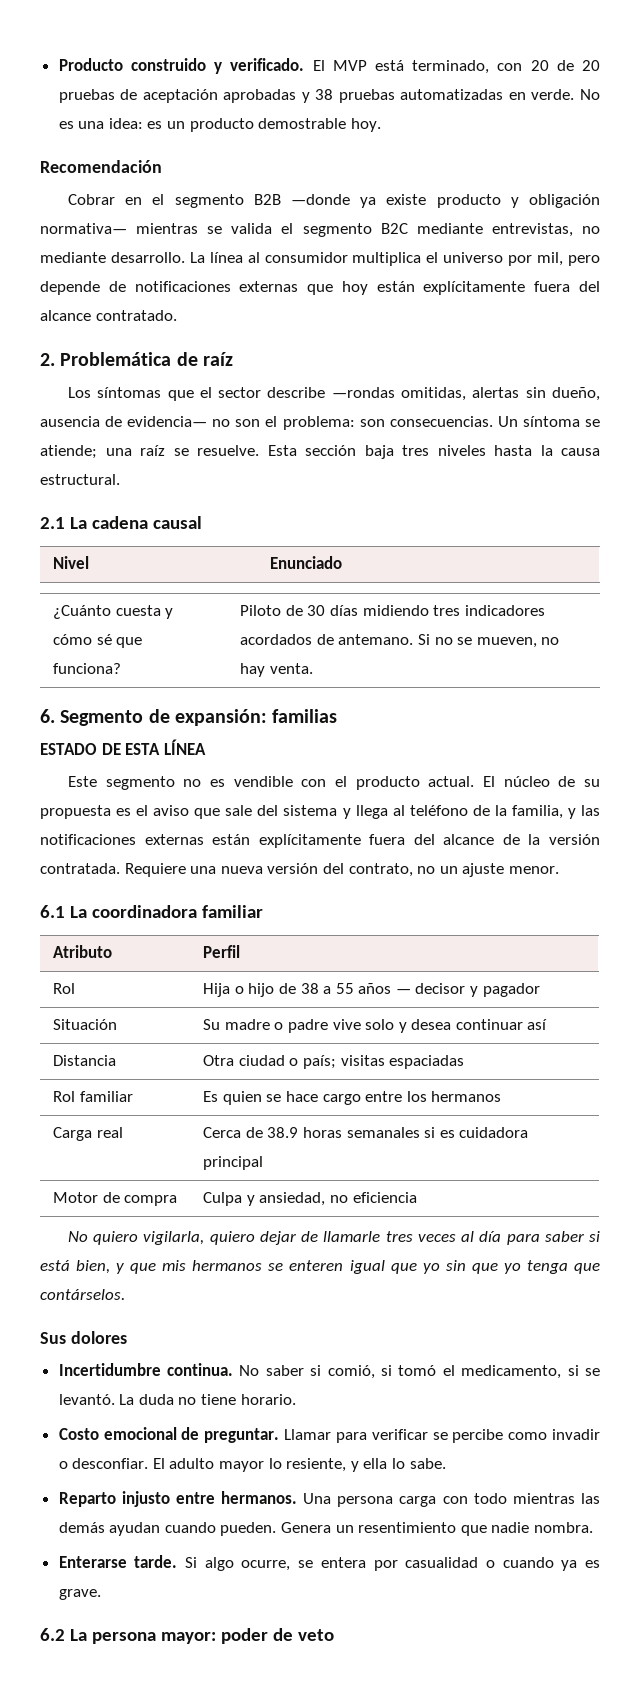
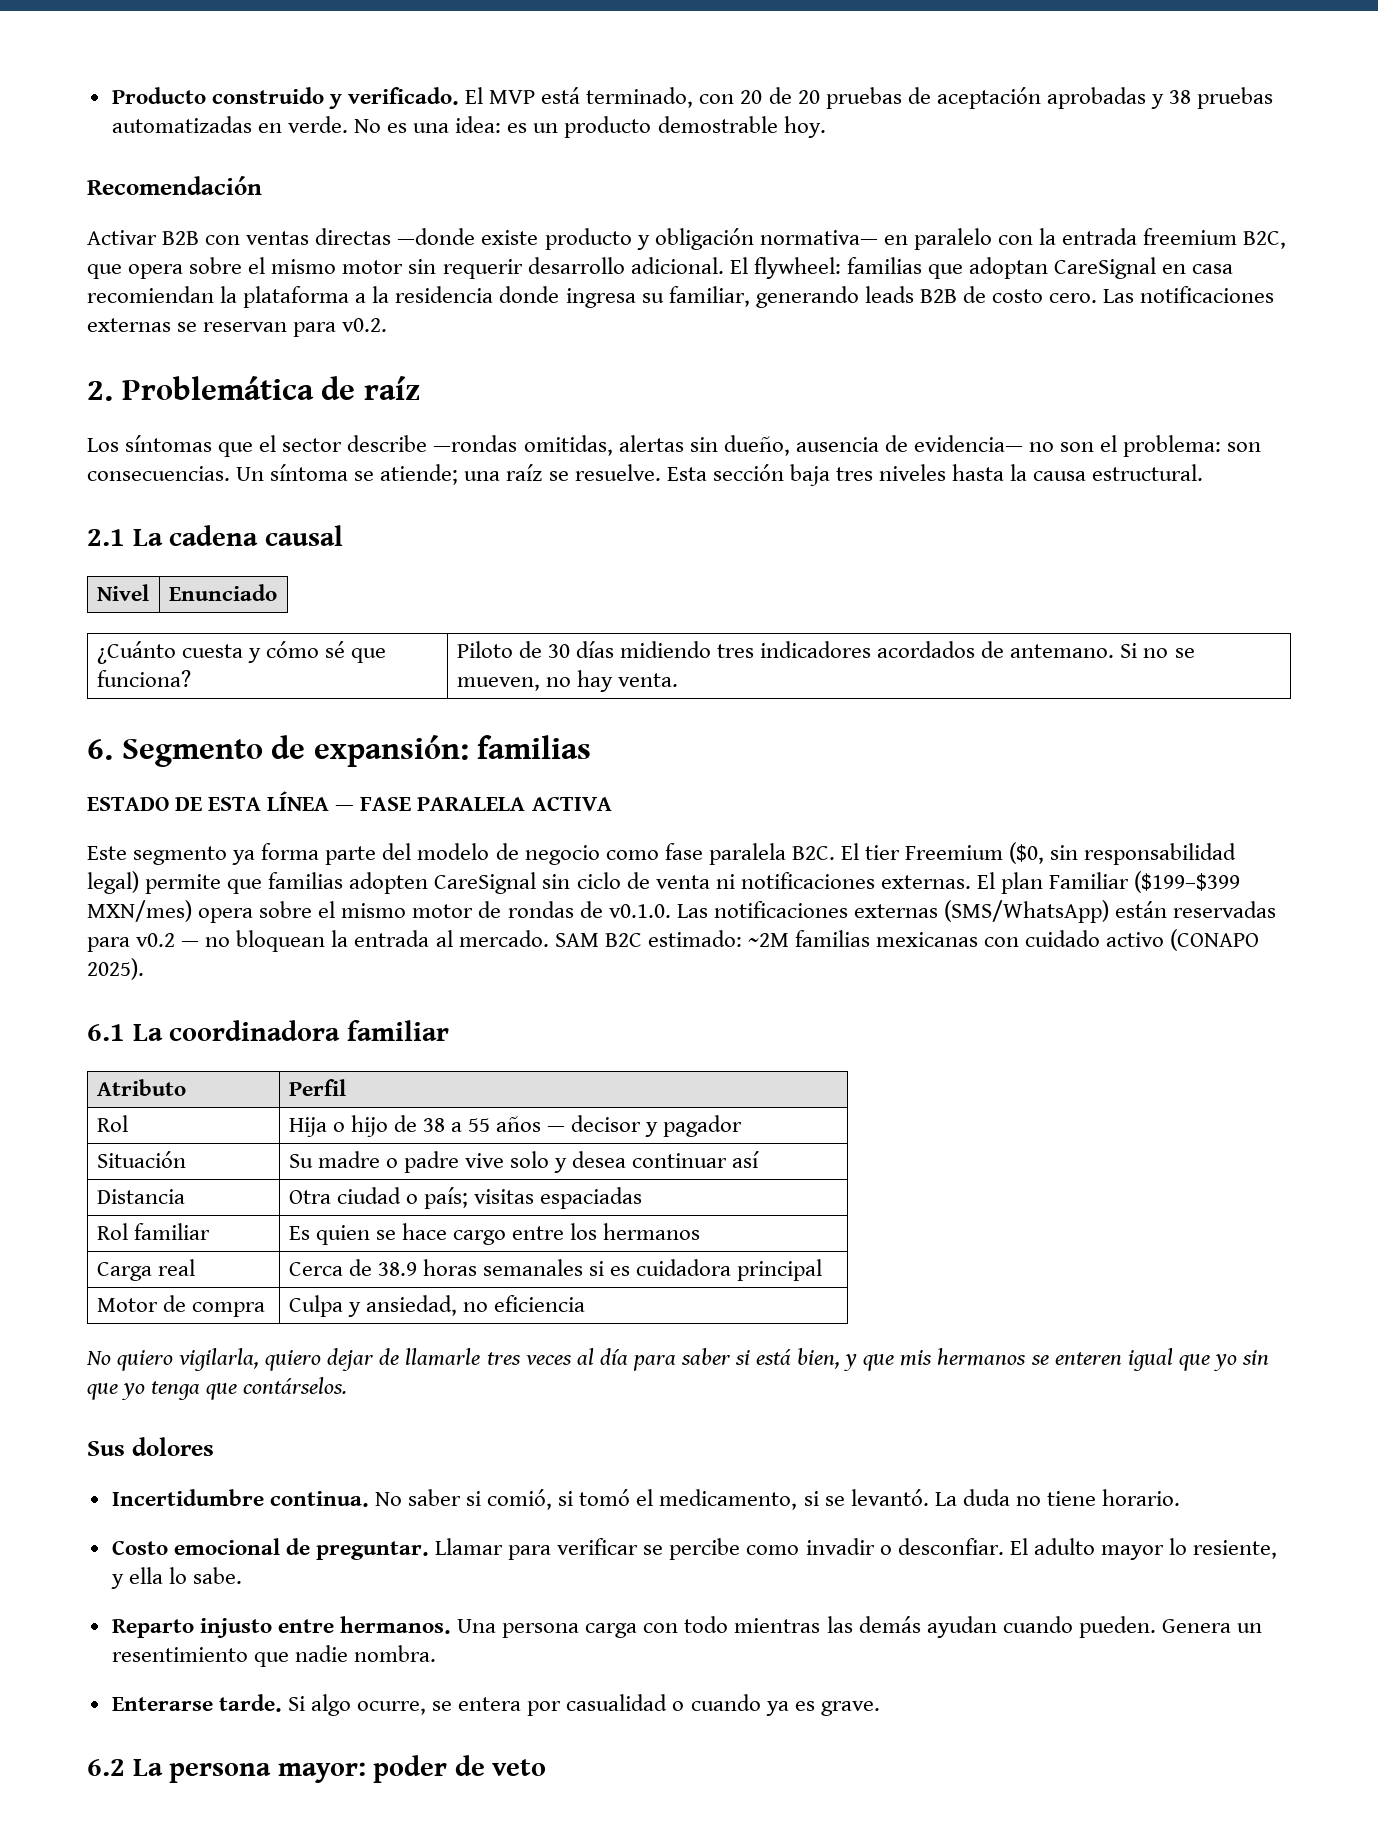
- Cobrar en el segmento B2B —donde ya existe producto y obligación normativa— mientras se valida el segmento B2C mediante entrevistas, no mediante desarrollo. La línea al consumidor multiplica el universo por mil, pero depende de notificaciones externas que hoy están explícitamente fuera del alcance contratado.
+ Activar B2B con ventas directas —donde existe producto y obligación normativa— en paralelo con la entrada freemium B2C, que opera sobre el mismo motor sin requerir desarrollo adicional. El flywheel: familias que adoptan CareSignal en casa recomiendan la plataforma a la residencia donde ingresa su familiar, generando leads B2B de costo cero. Las notificaciones externas se reservan para v0.2.
- ESTADO DE ESTA LÍNEA
- Este segmento no es vendible con el producto actual. El núcleo de su propuesta es el aviso que sale del sistema y llega al teléfono de la familia, y las notificaciones externas están explícitamente fuera del alcance de la versión contratada. Requiere una nueva versión del contrato, no un ajuste menor.
+ ESTADO DE ESTA LÍNEA — FASE PARALELA ACTIVA
+ Este segmento ya forma parte del modelo de negocio como fase paralela B2C. El tier Freemium ($0, sin responsabilidad legal) permite que familias adopten CareSignal sin ciclo de venta ni notificaciones externas. El plan Familiar ($199–$399 MXN/mes) opera sobre el mismo motor de rondas de v0.1.0. Las notificaciones externas (SMS/WhatsApp) están reservadas para v0.2 — no bloquean la entrada al mercado. SAM B2C estimado: ~2M familias mexicanas con cuidado activo (CONAPO 2025).

